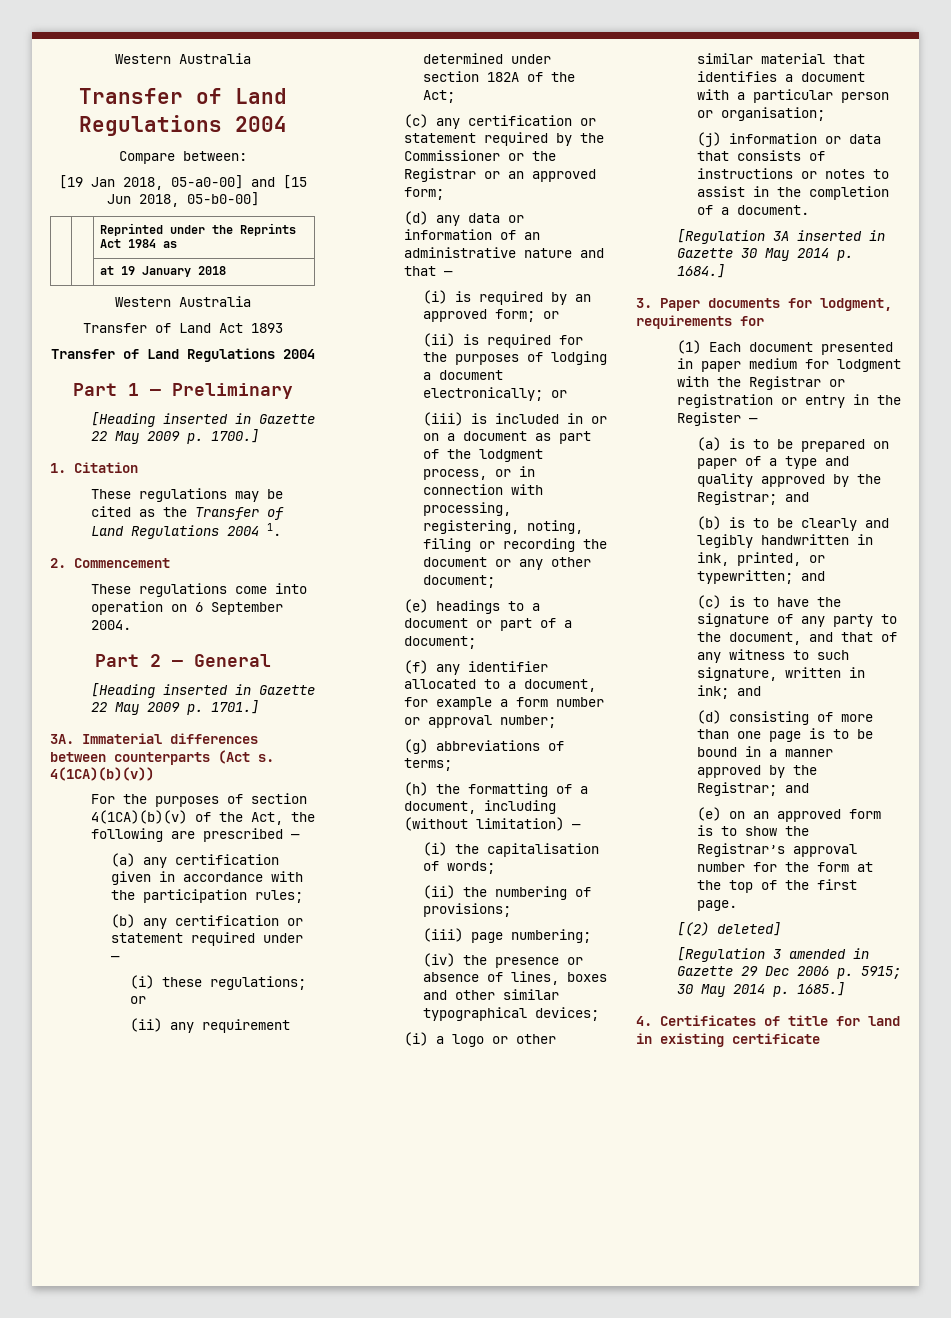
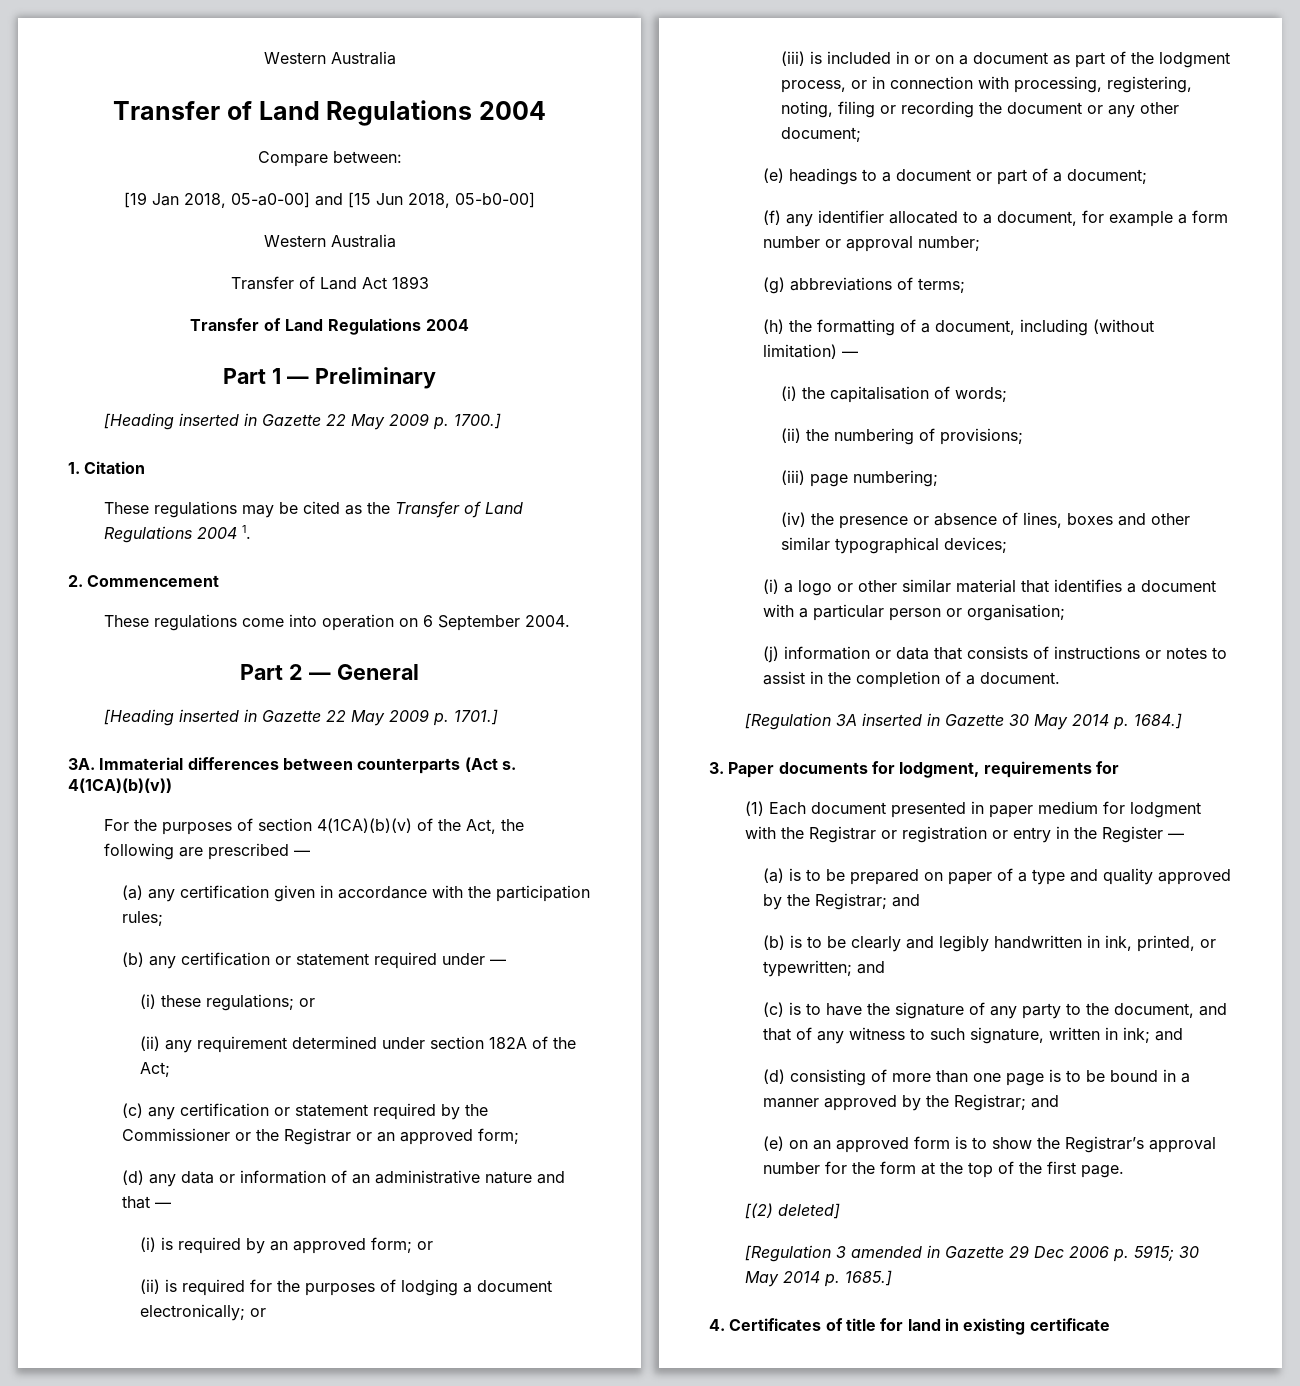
- | | Reprinted under the Reprints Act 1984 as
- | | at 19 January 2018

